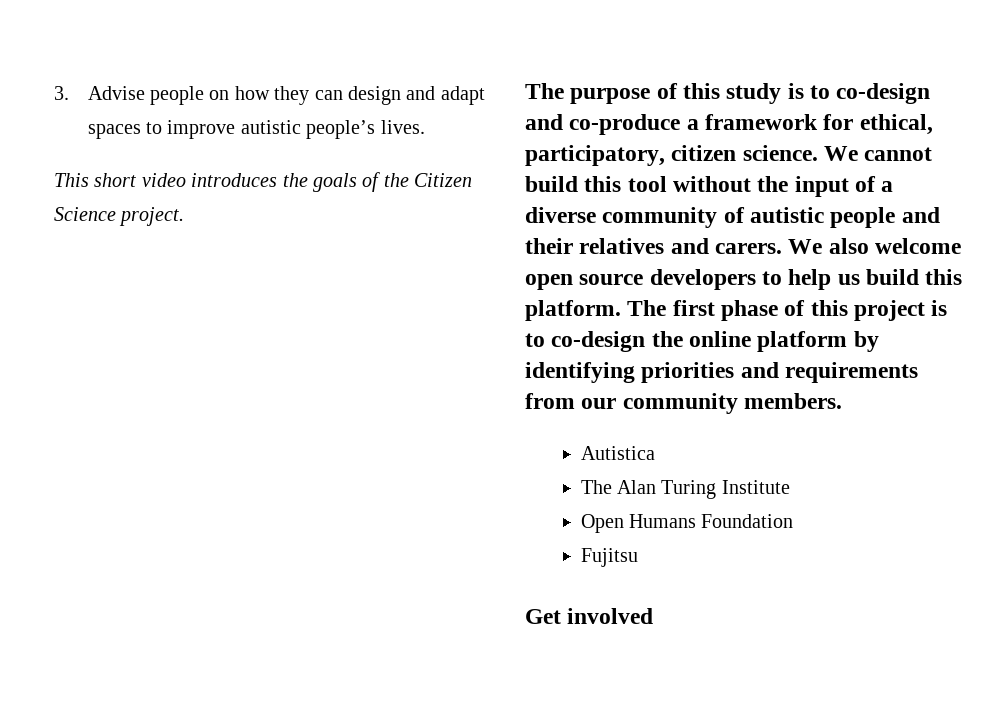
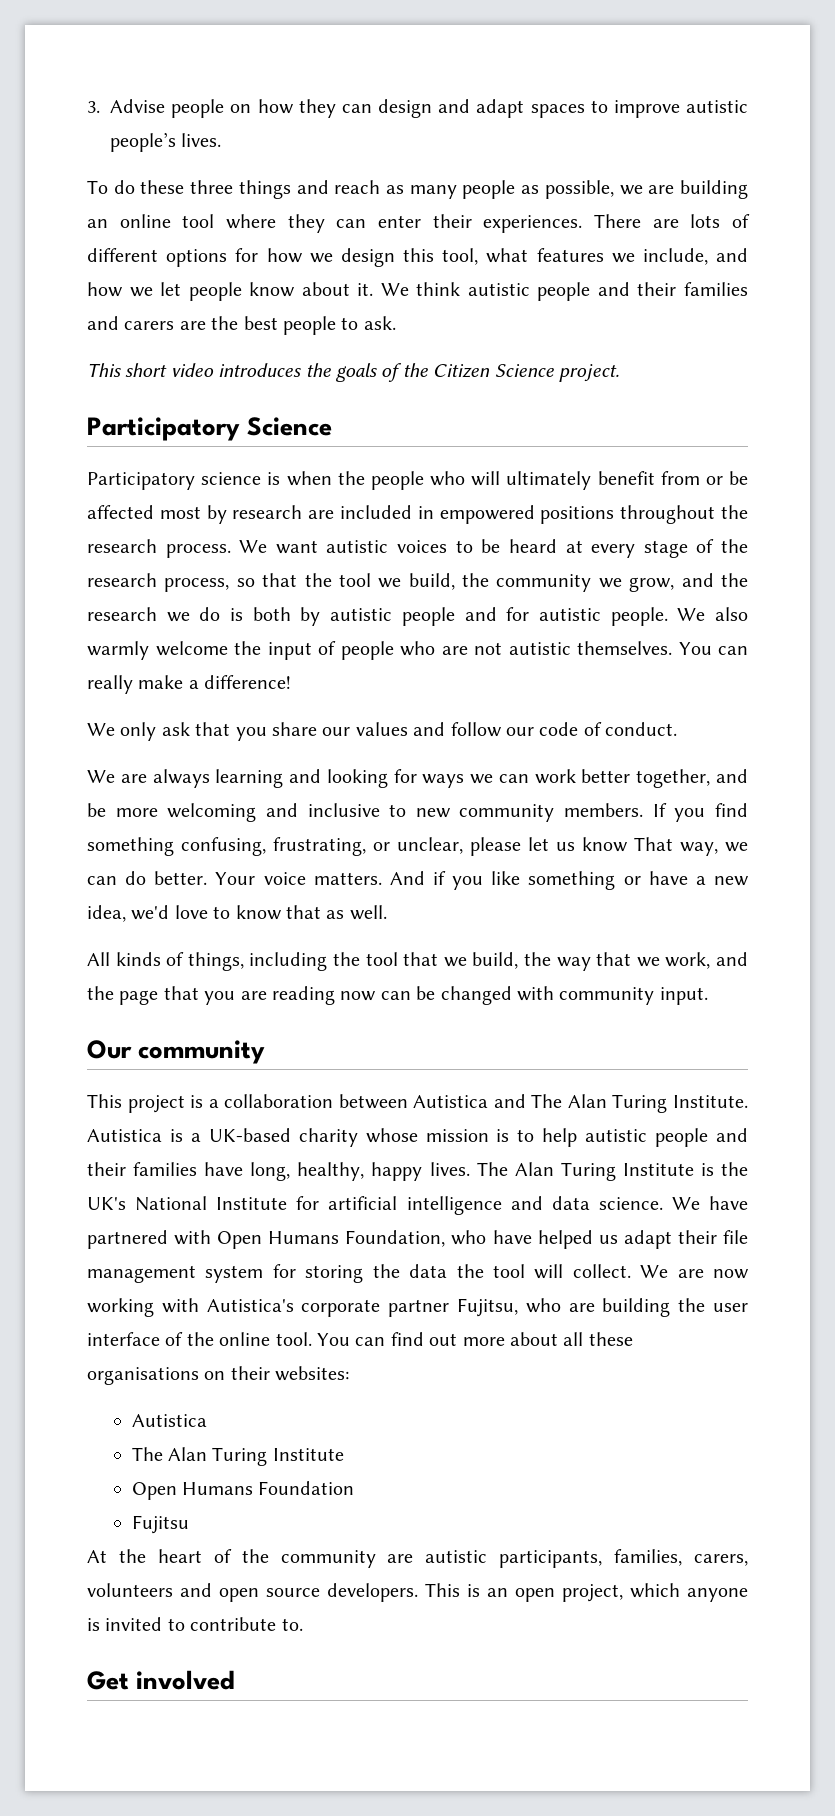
+ To do these three things and reach as many people as possible, we are building an online tool where they can enter their experiences. There are lots of different options for how we design this tool, what features we include, and how we let people know about it. We think autistic people and their families and carers are the best people to ask.
- The purpose of this study is to co-design and co-produce a framework for ethical, participatory, citizen science. We cannot build this tool without the input of a diverse community of autistic people and their relatives and carers. We also welcome open source developers to help us build this platform. The first phase of this project is to co-design the online platform by identifying priorities and requirements from our community members.
+ Participatory Science
+ Participatory science is when the people who will ultimately benefit from or be affected most by research are included in empowered positions throughout the research process. We want autistic voices to be heard at every stage of the research process, so that the tool we build, the community we grow, and the research we do is both by autistic people and for autistic people. We also warmly welcome the input of people who are not autistic themselves. You can really make a difference!
+ We only ask that you share our values and follow our code of conduct.
+ We are always learning and looking for ways we can work better together, and be more welcoming and inclusive to new community members. If you find something confusing, frustrating, or unclear, please let us know That way, we can do better. Your voice matters. And if you like something or have a new idea, we'd love to know that as well.
+ All kinds of things, including the tool that we build, the way that we work, and the page that you are reading now can be changed with community input.
+ Our community
+ This project is a collaboration between Autistica and The Alan Turing Institute. Autistica is a UK-based charity whose mission is to help autistic people and their families have long, healthy, happy lives. The Alan Turing Institute is the UK's National Institute for artificial intelligence and data science. We have partnered with Open Humans Foundation, who have helped us adapt their file management system for storing the data the tool will collect. We are now working with Autistica's corporate partner Fujitsu, who are building the user interface of the online tool. You can find out more about all these organisations on their websites:
+ At the heart of the community are autistic participants, families, carers, volunteers and open source developers. This is an open project, which anyone is invited to contribute to.

